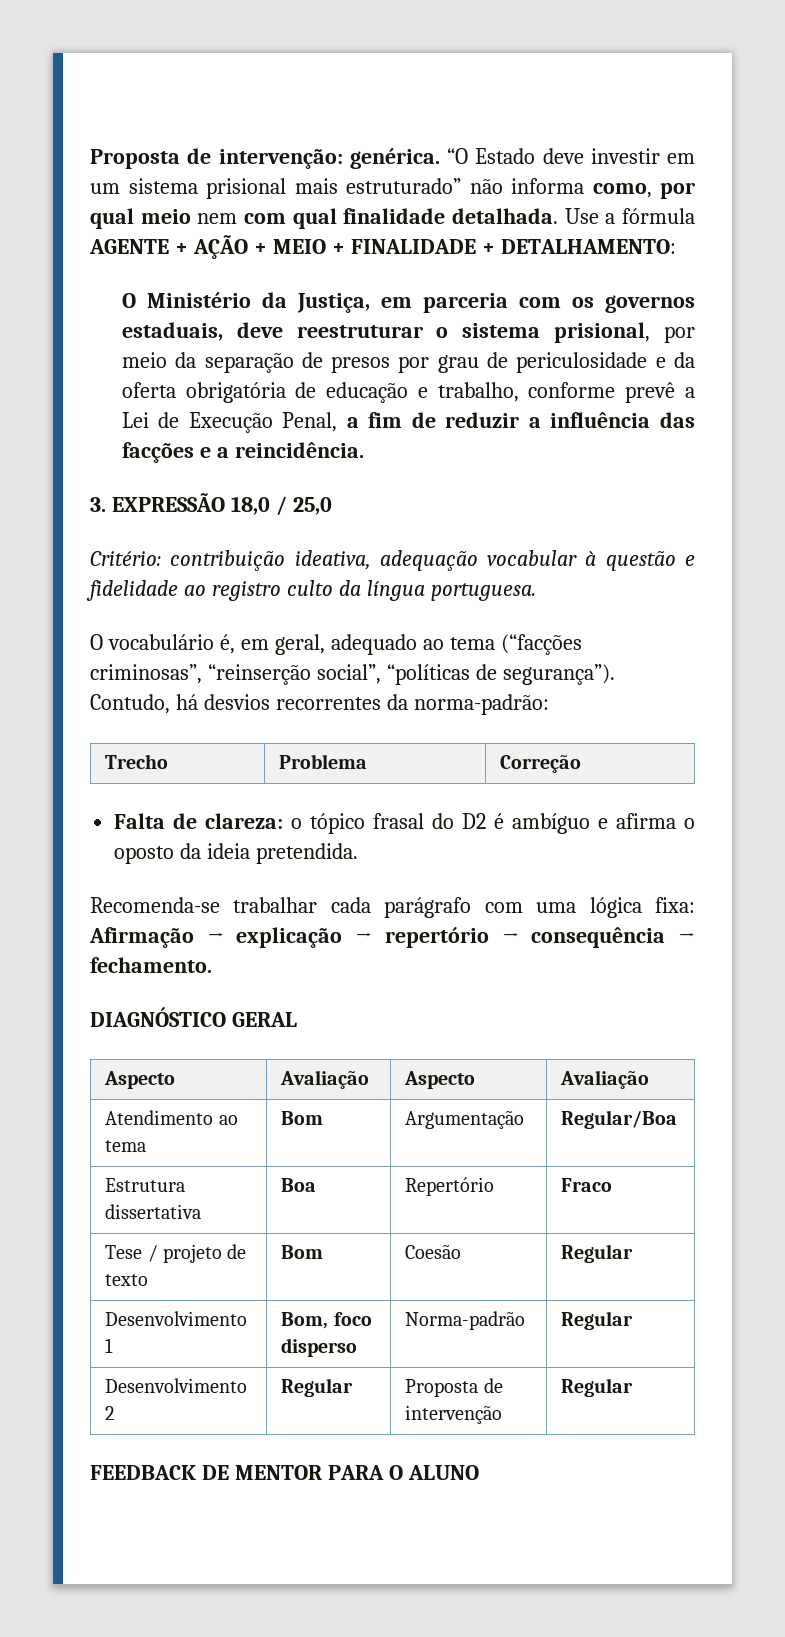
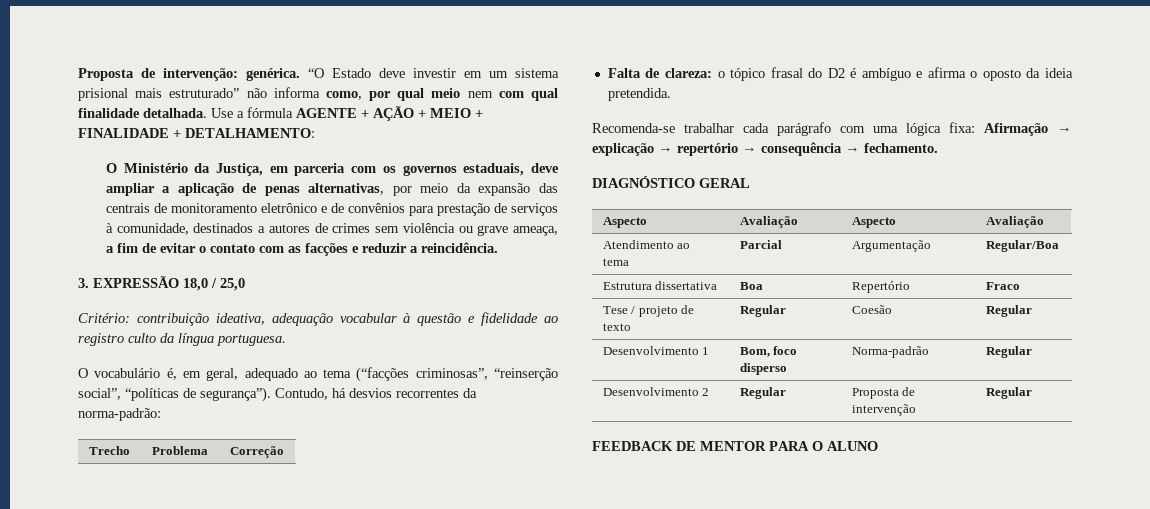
- O Ministério da Justiça, em parceria com os governos estaduais, deve reestruturar o sistema prisional, por meio da separação de presos por grau de periculosidade e da oferta obrigatória de educação e trabalho, conforme prevê a Lei de Execução Penal, a fim de reduzir a influência das facções e a reincidência.
+ O Ministério da Justiça, em parceria com os governos estaduais, deve ampliar a aplicação de penas alternativas, por meio da expansão das centrais de monitoramento eletrônico e de convênios para prestação de serviços à comunidade, destinados a autores de crimes sem violência ou grave ameaça, a fim de evitar o contato com as facções e reduzir a reincidência.
- Atendimento ao tema | Bom | Argumentação | Regular/Boa
+ Atendimento ao tema | Parcial | Argumentação | Regular/Boa
- Tese / projeto de texto | Bom | Coesão | Regular
+ Tese / projeto de texto | Regular | Coesão | Regular

